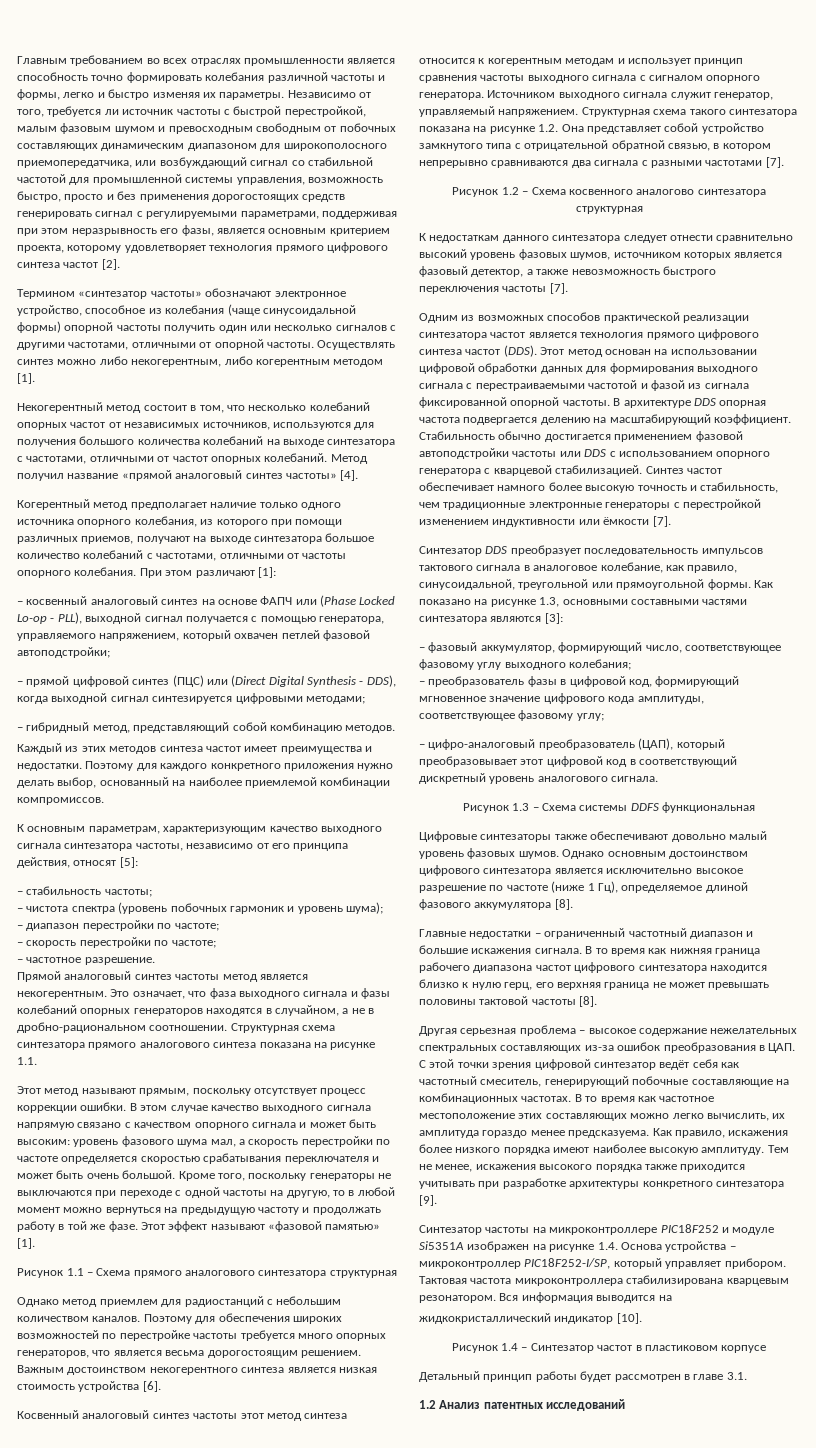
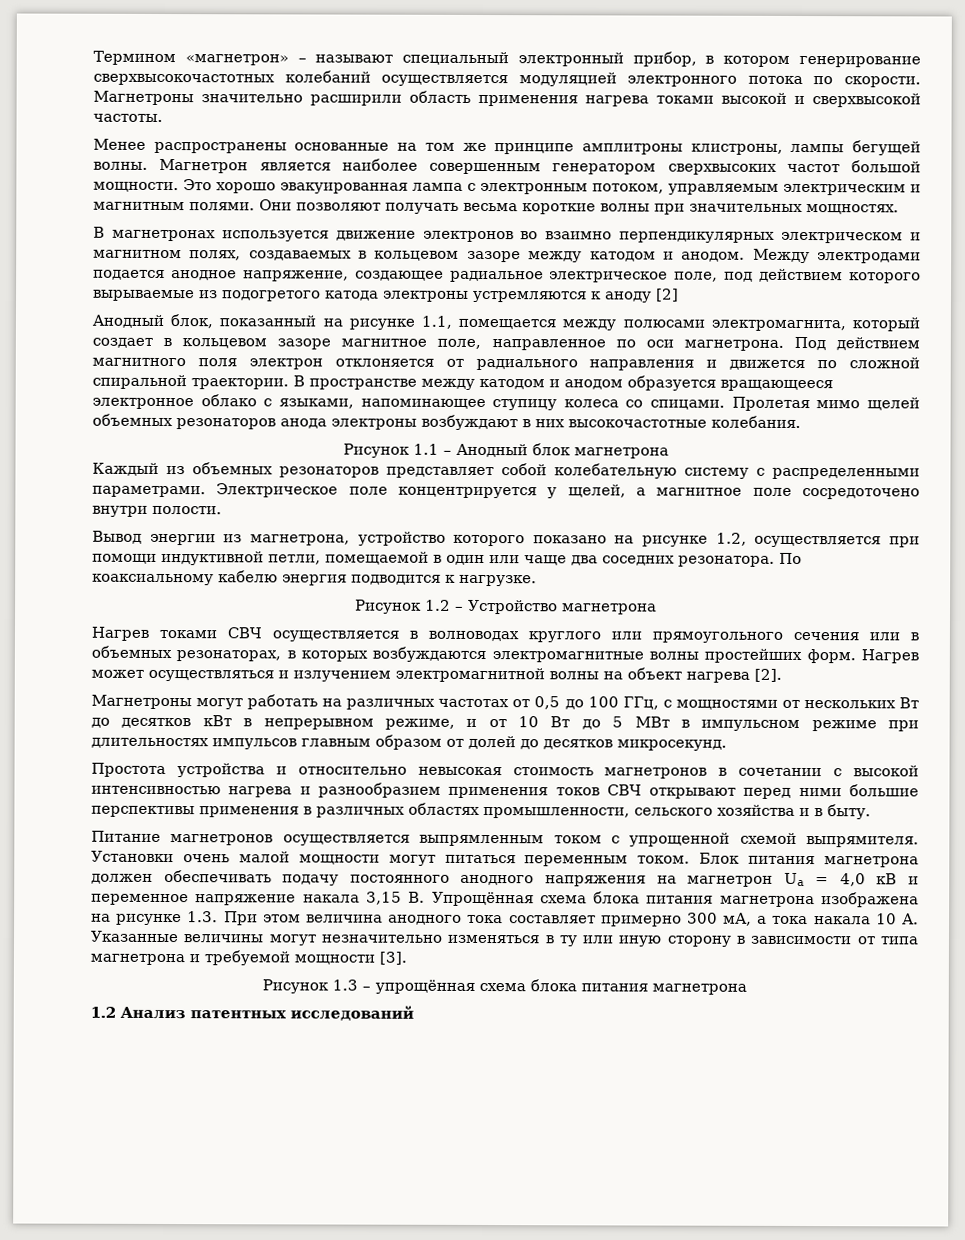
- Главным требованием во всех отраслях промышленности является способность точно формировать колебания различной частоты и формы, легко и быстро изменяя их параметры. Независимо от того, требуется ли источник частоты с быстрой перестройкой, малым фазовым шумом и превосходным свободным от побочных составляющих динамическим диапазоном для широкополосного приемопередатчика, или возбуждающий сигнал со стабильной частотой для промышленной системы управления, возможность быстро, просто и без применения дорогостоящих средств генерировать сигнал с регулируемыми параметрами, поддерживая при этом неразрывность его фазы, является основным критерием проекта, которому удовлетворяет технология прямого цифрового синтеза частот [2].
- Термином «синтезатор частоты» обозначают электронное устройство, способное из колебания (чаще синусоидальной формы) опорной частоты получить один или несколько сигналов с другими частотами, отличными от опорной частоты. Осуществлять синтез можно либо некогерентным, либо когерентным методом [1].
- Некогерентный метод состоит в том, что несколько колебаний опорных частот от независимых источников, используются для получения большого количества колебаний на выходе синтезатора с частотами, отличными от частот опорных колебаний. Метод получил название «прямой аналоговый синтез частоты» [4].
- Когерентный метод предполагает наличие только одного источника опорного колебания, из которого при помощи различных приемов, получают на выходе синтезатора большое количество колебаний с частотами, отличными от частоты опорного колебания. При этом различают [1]:
- – косвенный аналоговый синтез на основе ФАПЧ или (Phase Locked Lo-op - PLL), выходной сигнал получается с помощью генератора, управляемого напряжением, который охвачен петлей фазовой автоподстройки;
- – прямой цифровой синтез (ПЦС) или (Direct Digital Synthesis - DDS), когда выходной сигнал синтезируется цифровыми методами;
- – гибридный метод, представляющий собой комбинацию методов.
- Каждый из этих методов синтеза частот имеет преимущества и недостатки. Поэтому для каждого конкретного приложения нужно делать выбор, основанный на наиболее приемлемой комбинации компромиссов.
- К основным параметрам, характеризующим качество выходного сигнала синтезатора частоты, независимо от его принципа действия, относят [5]:
- – стабильность частоты;
- – чистота спектра (уровень побочных гармоник и уровень шума);
- – диапазон перестройки по частоте;
- – скорость перестройки по частоте;
- – частотное разрешение.
- Прямой аналоговый синтез частоты метод является некогерентным. Это означает, что фаза выходного сигнала и фазы колебаний опорных генераторов находятся в случайном, а не в дробно-рациональном соотношении. Структурная схема синтезатора прямого аналогового синтеза показана на рисунке 1.1.
- Этот метод называют прямым, поскольку отсутствует процесс коррекции ошибки. В этом случае качество выходного сигнала напрямую связано с качеством опорного сигнала и может быть высоким: уровень фазового шума мал, а скорость перестройки по частоте определяется скоростью срабатывания переключателя и может быть очень большой. Кроме того, поскольку генераторы не выключаются при переходе с одной частоты на другую, то в любой момент можно вернуться на предыдущую частоту и продолжать работу в той же фазе. Этот эффект называют «фазовой памятью» [1].
- Рисунок 1.1 – Схема прямого аналогового синтезатора структурная
- Однако метод приемлем для радиостанций с небольшим количеством каналов. Поэтому для обеспечения широких возможностей по перестройке частоты требуется много опорных генераторов, что является весьма дорогостоящим решением. Важным достоинством некогерентного синтеза является низкая стоимость устройства [6].
- Косвенный аналоговый синтез частоты этот метод синтеза относится к когерентным методам и использует принцип сравнения частоты выходного сигнала с сигналом опорного генератора. Источником выходного сигнала служит генератор, управляемый напряжением. Структурная схема такого синтезатора показана на рисунке 1.2. Она представляет собой устройство замкнутого типа с отрицательной обратной связью, в котором непрерывно сравниваются два сигнала с разными частотами [7].
- Рисунок 1.2 – Схема косвенного аналогово синтезатора структурная
- К недостаткам данного синтезатора следует отнести сравнительно высокий уровень фазовых шумов, источником которых является фазовый детектор, а также невозможность быстрого переключения частоты [7].
- Одним из возможных способов практической реализации синтезатора частот является технология прямого цифрового синтеза частот (DDS). Этот метод основан на использовании цифровой обработки данных для формирования выходного сигнала с перестраиваемыми частотой и фазой из сигнала фиксированной опорной частоты. В архитектуре DDS опорная частота подвергается делению на масштабирующий коэффициент. Стабильность обычно достигается применением фазовой автоподстройки частоты или DDS с использованием опорного генератора с кварцевой стабилизацией. Синтез частот обеспечивает намного более высокую точность и стабильность, чем традиционные электронные генераторы с перестройкой изменением индуктивности или ёмкости [7].
- Синтезатор DDS преобразует последовательность импульсов тактового сигнала в аналоговое колебание, как правило, синусоидальной, треугольной или прямоугольной формы. Как показано на рисунке 1.3, основными составными частями синтезатора являются [3]:
- – фазовый аккумулятор, формирующий число, соответствующее фазовому углу выходного колебания;
- – преобразователь фазы в цифровой код, формирующий мгновенное значение цифрового кода амплитуды, соответствующее фазовому углу;
- – цифро-аналоговый преобразователь (ЦАП), который преобразовывает этот цифровой код в соответствующий дискретный уровень аналогового сигнала.
- Рисунок 1.3 – Схема системы DDFS функциональная
- Цифровые синтезаторы также обеспечивают довольно малый уровень фазовых шумов. Однако основным достоинством цифрового синтезатора является исключительно высокое разрешение по частоте (ниже 1 Гц), определяемое длиной фазового аккумулятора [8].
- Главные недостатки – ограниченный частотный диапазон и большие искажения сигнала. В то время как нижняя граница рабочего диапазона частот цифрового синтезатора находится близко к нулю герц, его верхняя граница не может превышать половины тактовой частоты [8].
- Другая серьезная проблема – высокое содержание нежелательных спектральных составляющих из-за ошибок преобразования в ЦАП. С этой точки зрения цифровой синтезатор ведёт себя как частотный смеситель, генерирующий побочные составляющие на комбинационных частотах. В то время как частотное местоположение этих составляющих можно легко вычислить, их амплитуда гораздо менее предсказуема. Как правило, искажения более низкого порядка имеют наиболее высокую амплитуду. Тем не менее, искажения высокого порядка также приходится учитывать при разработке архитектуры конкретного синтезатора [9].
- Синтезатор частоты на микроконтроллере PIC18F252 и модуле Si5351A изображен на рисунке 1.4. Основа устройства – микроконтроллер PIC18F252-I/SP, который управляет прибором. Тактовая частота микроконтроллера стабилизирована кварцевым резонатором. Вся информация выводится на
- жидкокристаллический индикатор [10].
- Рисунок 1.4 – Синтезатор частот в пластиковом корпусе
- Детальный принцип работы будет рассмотрен в главе 3.1.
+ Термином «магнетрон» – называют специальный электронный прибор, в котором генерирование сверхвысокочастотных колебаний осуществляется модуляцией электронного потока по скорости. Магнетроны значительно расширили область применения нагрева токами высокой и сверхвысокой частоты.
+ Менее распространены основанные на том же принципе амплитроны клистроны, лампы бегущей волны. Магнетрон является наиболее совершенным генератором сверхвысоких частот большой мощности. Это хорошо эвакуированная лампа с электронным потоком, управляемым электрическим и магнитным полями. Они позволяют получать весьма короткие волны при значительных мощностях.
+ В магнетронах используется движение электронов во взаимно перпендикулярных электрическом и магнитном полях, создаваемых в кольцевом зазоре между катодом и анодом. Между электродами подается анодное напряжение, создающее радиальное электрическое поле, под действием которого вырываемые из подогретого катода электроны устремляются к аноду [2]
+ Анодный блок, показанный на рисунке 1.1, помещается между полюсами электромагнита, который создает в кольцевом зазоре магнитное поле, направленное по оси магнетрона. Под действием магнитного поля электрон отклоняется от радиального направления и движется по сложной спиральной траектории. В пространстве между катодом и анодом образуется вращающееся электронное облако с языками, напоминающее ступицу колеса со спицами. Пролетая мимо щелей объемных резонаторов анода электроны возбуждают в них высокочастотные колебания.
+ Рисунок 1.1 – Анодный блок магнетрона
+ Каждый из объемных резонаторов представляет собой колебательную систему с распределенными параметрами. Электрическое поле концентрируется у щелей, а магнитное поле сосредоточено внутри полости.
+ Вывод энергии из магнетрона, устройство которого показано на рисунке 1.2, осуществляется при помощи индуктивной петли, помещаемой в один или чаще два соседних резонатора. По коаксиальному кабелю энергия подводится к нагрузке.
+ Рисунок 1.2 – Устройство магнетрона
+ Нагрев токами СВЧ осуществляется в волноводах круглого или прямоугольного сечения или в объемных резонаторах, в которых возбуждаются электромагнитные волны простейших форм. Нагрев может осуществляться и излучением электромагнитной волны на объект нагрева [2].
+ Магнетроны могут работать на различных частотах от 0,5 до 100 ГГц, с мощностями от нескольких Вт до десятков кВт в непрерывном режиме, и от 10 Вт до 5 МВт в импульсном режиме при длительностях импульсов главным образом от долей до десятков микросекунд.
+ Простота устройства и относительно невысокая стоимость магнетронов в сочетании с высокой интенсивностью нагрева и разнообразием применения токов СВЧ открывают перед ними большие перспективы применения в различных областях промышленности, сельского хозяйства и в быту.
+ Питание магнетронов осуществляется выпрямленным током с упрощенной схемой выпрямителя. Установки очень малой мощности могут питаться переменным током. Блок питания магнетрона должен обеспечивать подачу постоянного анодного напряжения на магнетрон Uа = 4,0 кВ и переменное напряжение накала 3,15 В. Упрощённая схема блока питания магнетрона изображена на рисунке 1.3. При этом величина анодного тока составляет примерно 300 мА, а тока накала 10 А. Указанные величины могут незначительно изменяться в ту или иную сторону в зависимости от типа магнетрона и требуемой мощности [3].
+ Рисунок 1.3 – упрощённая схема блока питания магнетрона

